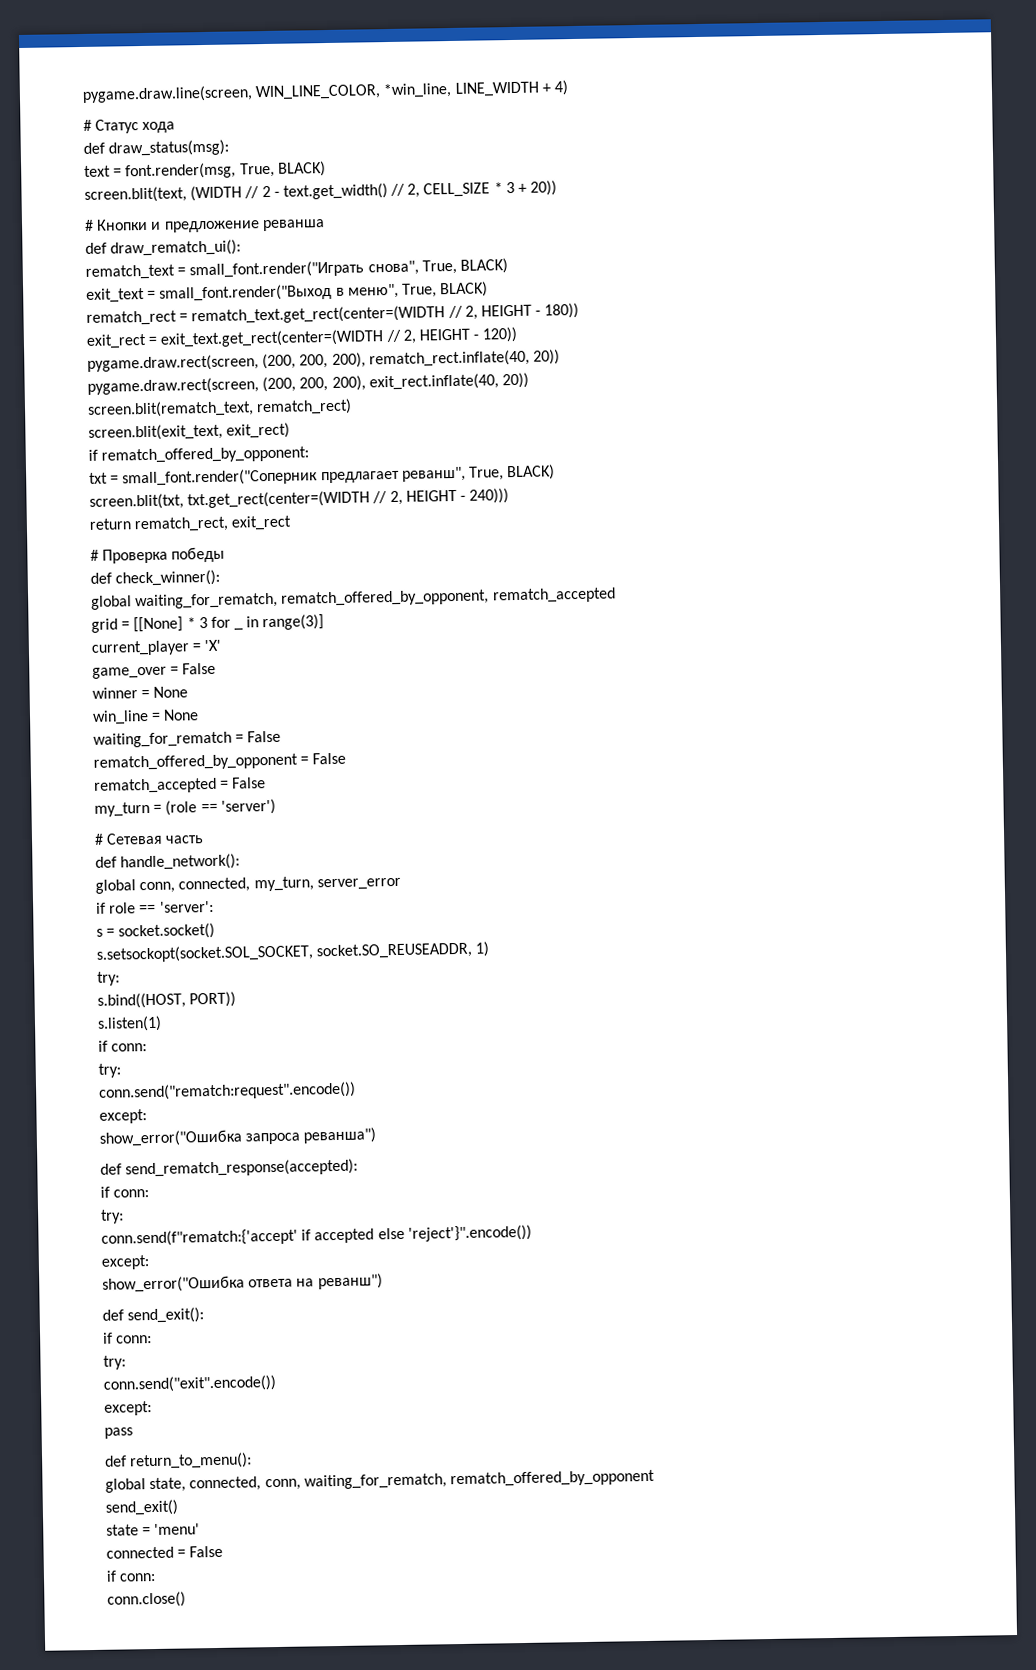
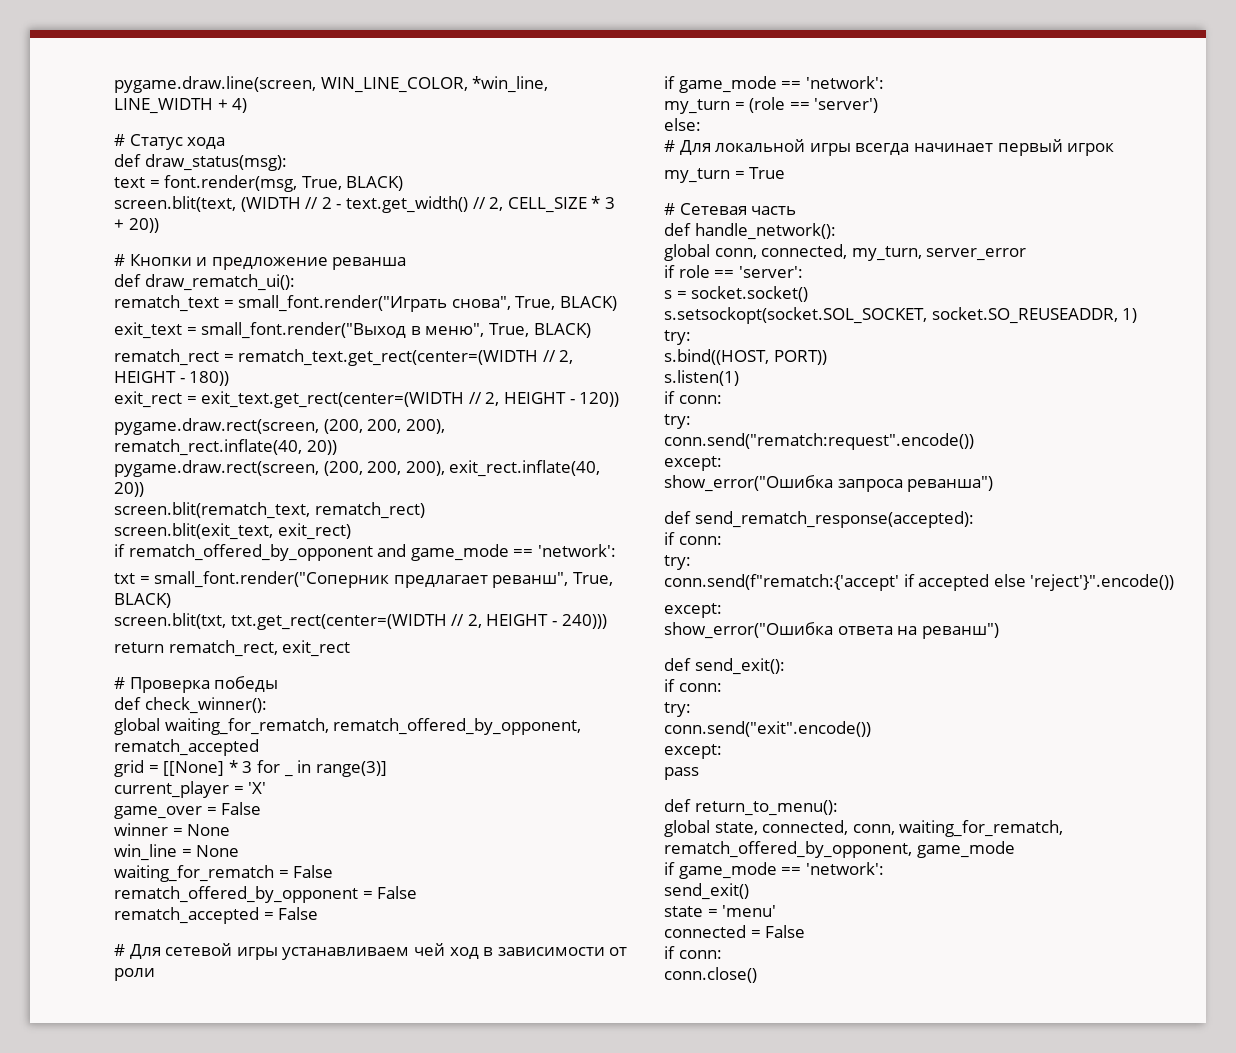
- if rematch_offered_by_opponent:
+ if rematch_offered_by_opponent and game_mode == 'network':
+ # Для сетевой игры устанавливаем чей ход в зависимости от роли
+ if game_mode == 'network':
+ else:
+ # Для локальной игры всегда начинает первый игрок
+ my_turn = True
- global state, connected, conn, waiting_for_rematch, rematch_offered_by_opponent
+ global state, connected, conn, waiting_for_rematch, rematch_offered_by_opponent, game_mode
+ if game_mode == 'network':

